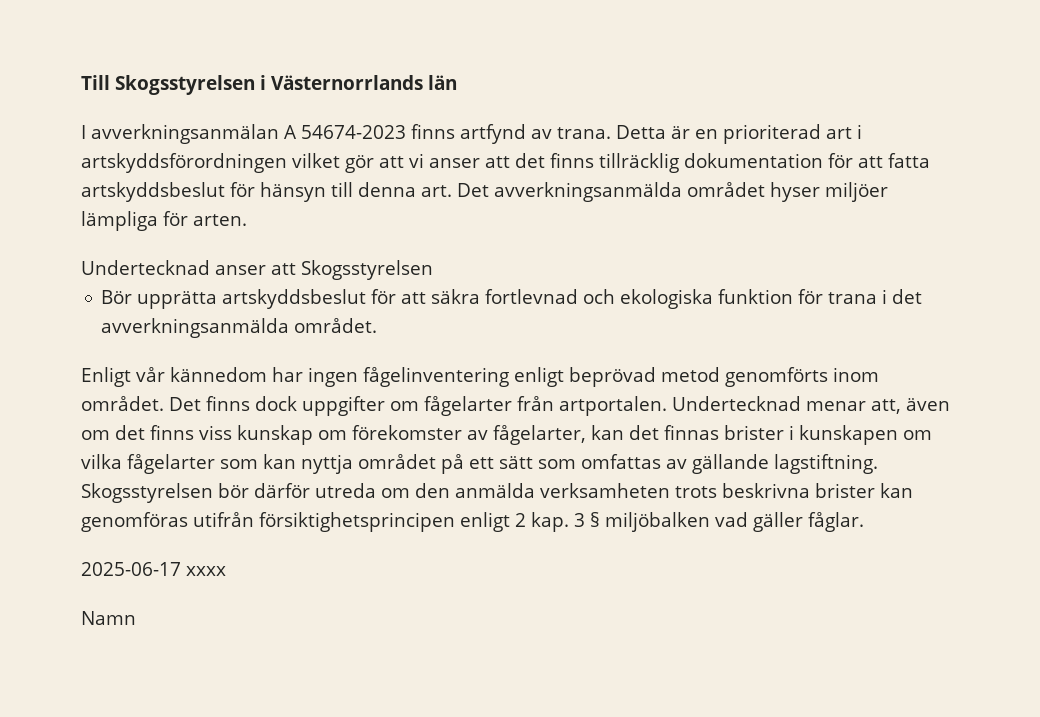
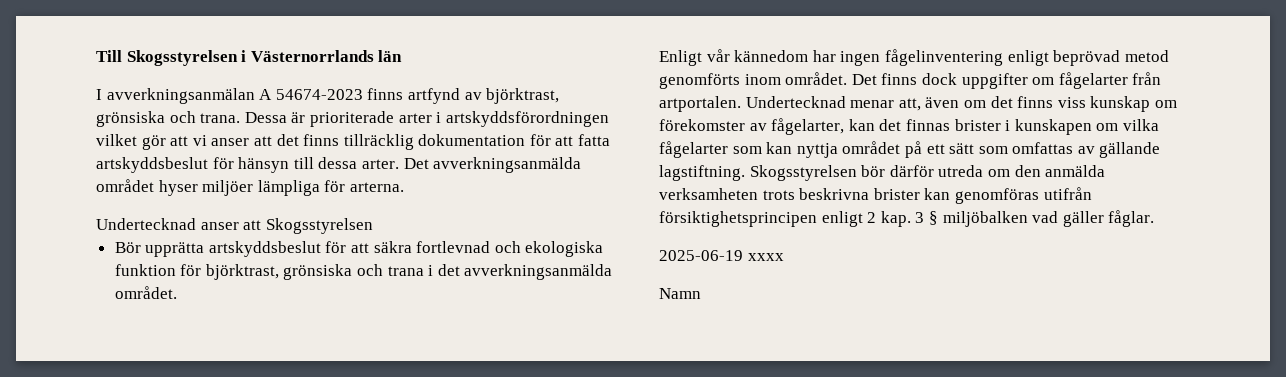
- I avverkningsanmälan A 54674-2023 finns artfynd av trana. Detta är en prioriterad art i artskyddsförordningen vilket gör att vi anser att det finns tillräcklig dokumentation för att fatta artskyddsbeslut för hänsyn till denna art. Det avverkningsanmälda området hyser miljöer lämpliga för arten.
+ I avverkningsanmälan A 54674-2023 finns artfynd av björktrast, grönsiska och trana. Dessa är prioriterade arter i artskyddsförordningen vilket gör att vi anser att det finns tillräcklig dokumentation för att fatta artskyddsbeslut för hänsyn till dessa arter. Det avverkningsanmälda området hyser miljöer lämpliga för arterna.
- Bör upprätta artskyddsbeslut för att säkra fortlevnad och ekologiska funktion för trana i det avverkningsanmälda området.
+ Bör upprätta artskyddsbeslut för att säkra fortlevnad och ekologiska funktion för björktrast, grönsiska och trana i det avverkningsanmälda området.
- 2025-06-17 xxxx
+ 2025-06-19 xxxx

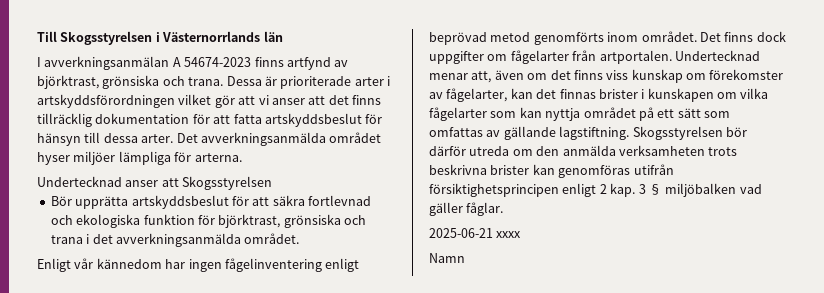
- 2025-06-19 xxxx
+ 2025-06-21 xxxx

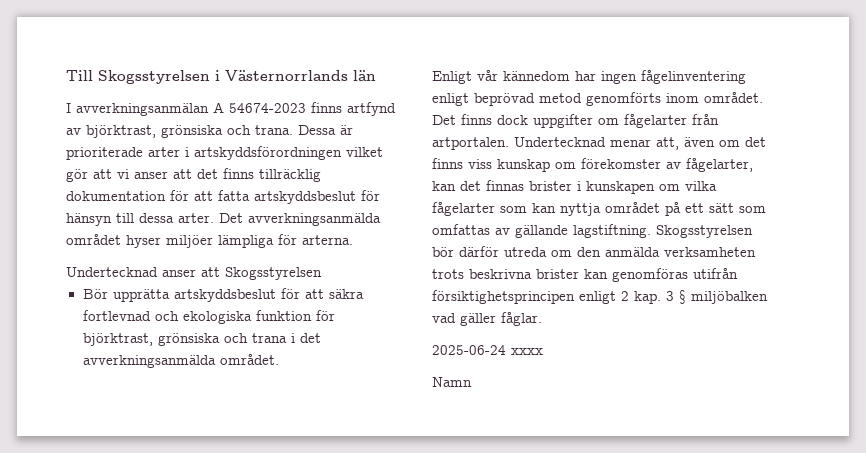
- 2025-06-21 xxxx
+ 2025-06-24 xxxx

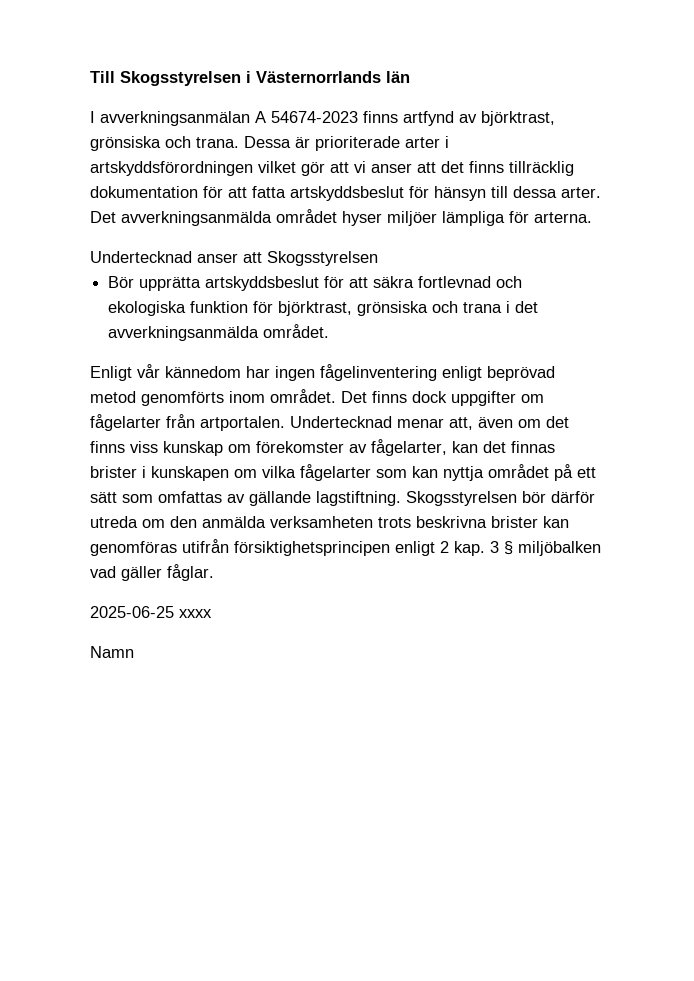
- 2025-06-24 xxxx
+ 2025-06-25 xxxx

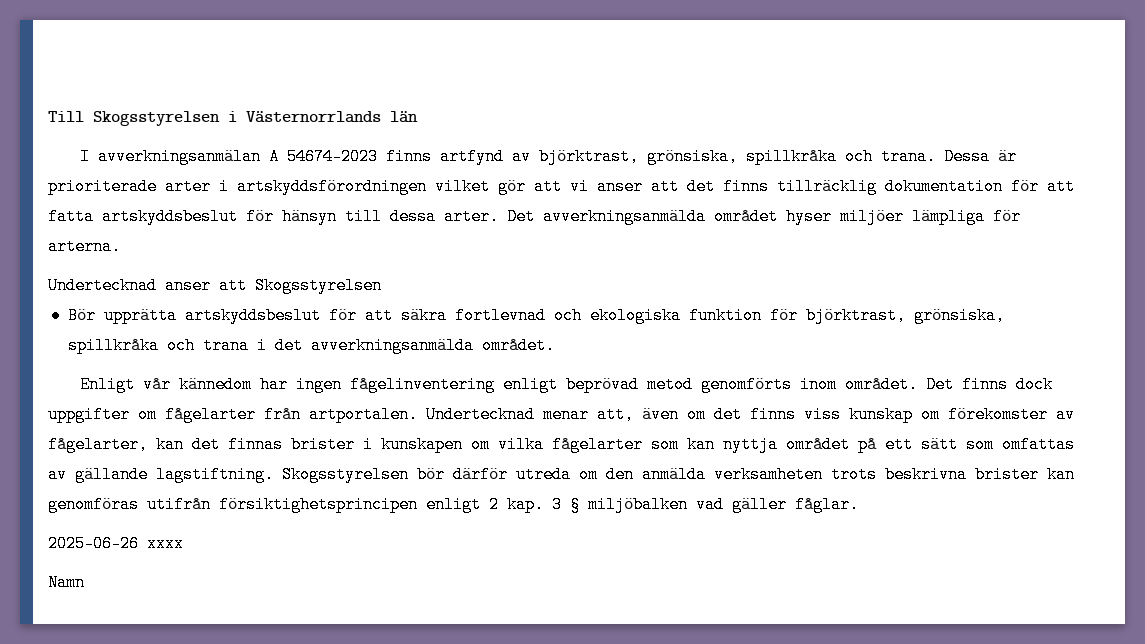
- I avverkningsanmälan A 54674-2023 finns artfynd av björktrast, grönsiska och trana.
+ I avverkningsanmälan A 54674-2023 finns artfynd av björktrast, grönsiska, spillkråka och trana.
- Bör upprätta artskyddsbeslut för att säkra fortlevnad och ekologiska funktion för björktrast, grönsiska och trana i det avverkningsanmälda området.
+ Bör upprätta artskyddsbeslut för att säkra fortlevnad och ekologiska funktion för björktrast, grönsiska, spillkråka och trana i det avverkningsanmälda området.
- 2025-06-25 xxxx
+ 2025-06-26 xxxx

